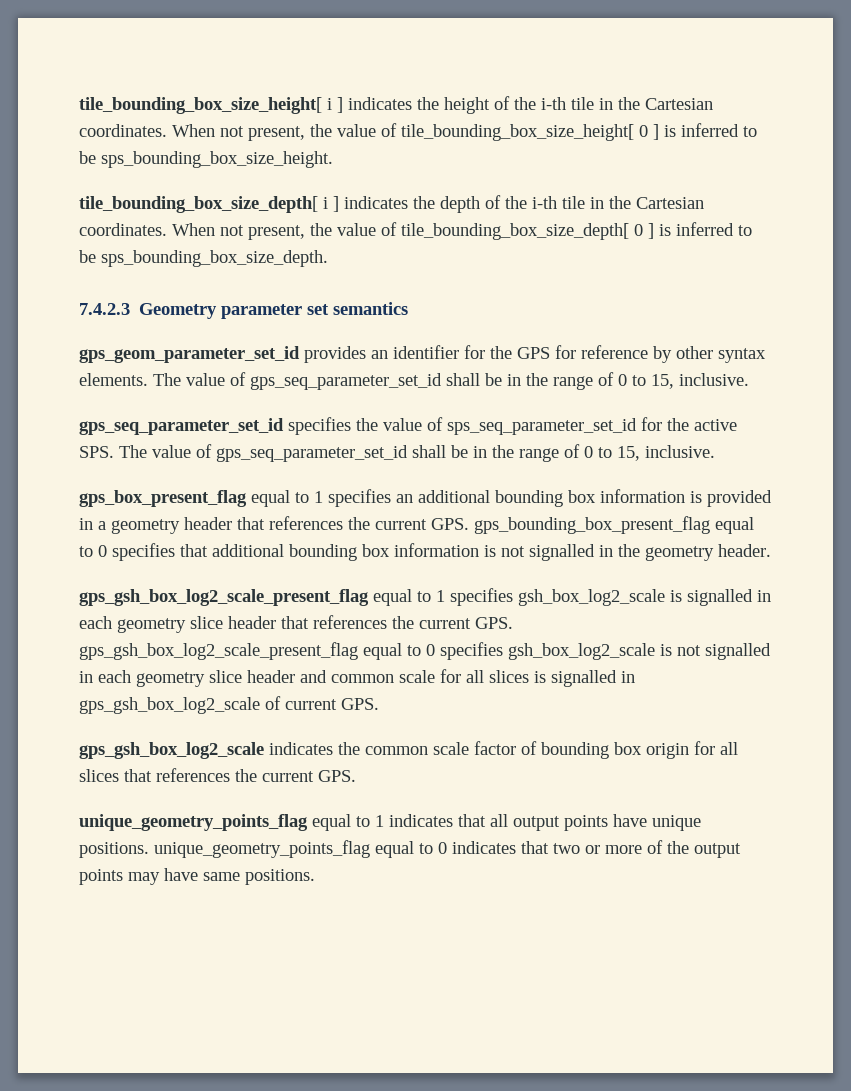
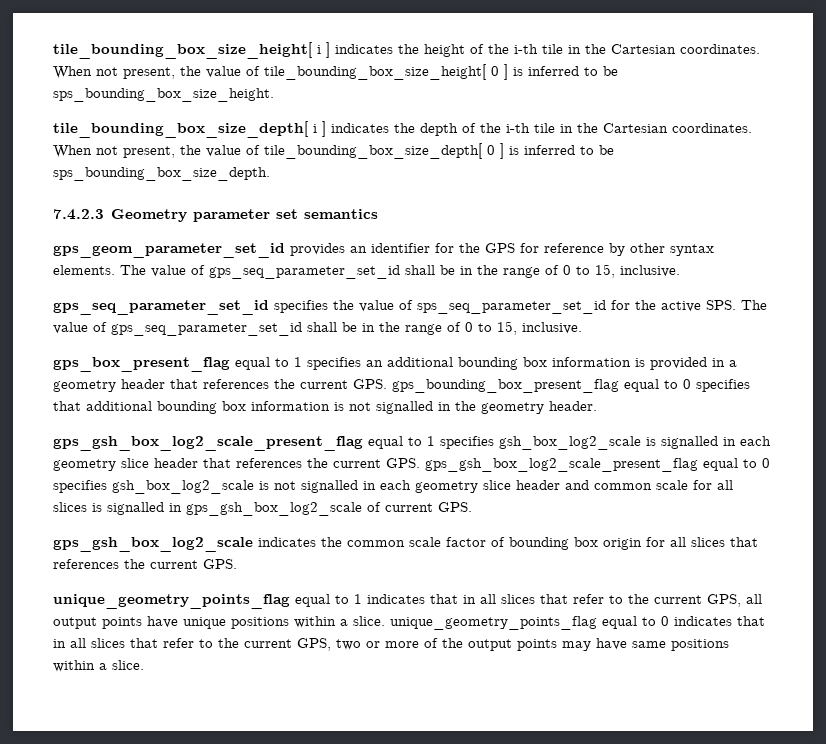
- unique_geometry_points_flag equal to 1 indicates that all output points have unique positions. unique_geometry_points_flag equal to 0 indicates that two or more of the output points may have same positions.
+ unique_geometry_points_flag equal to 1 indicates that in all slices that refer to the current GPS, all output points have unique positions within a slice. unique_geometry_points_flag equal to 0 indicates that in all slices that refer to the current GPS, two or more of the output points may have same positions within a slice.

